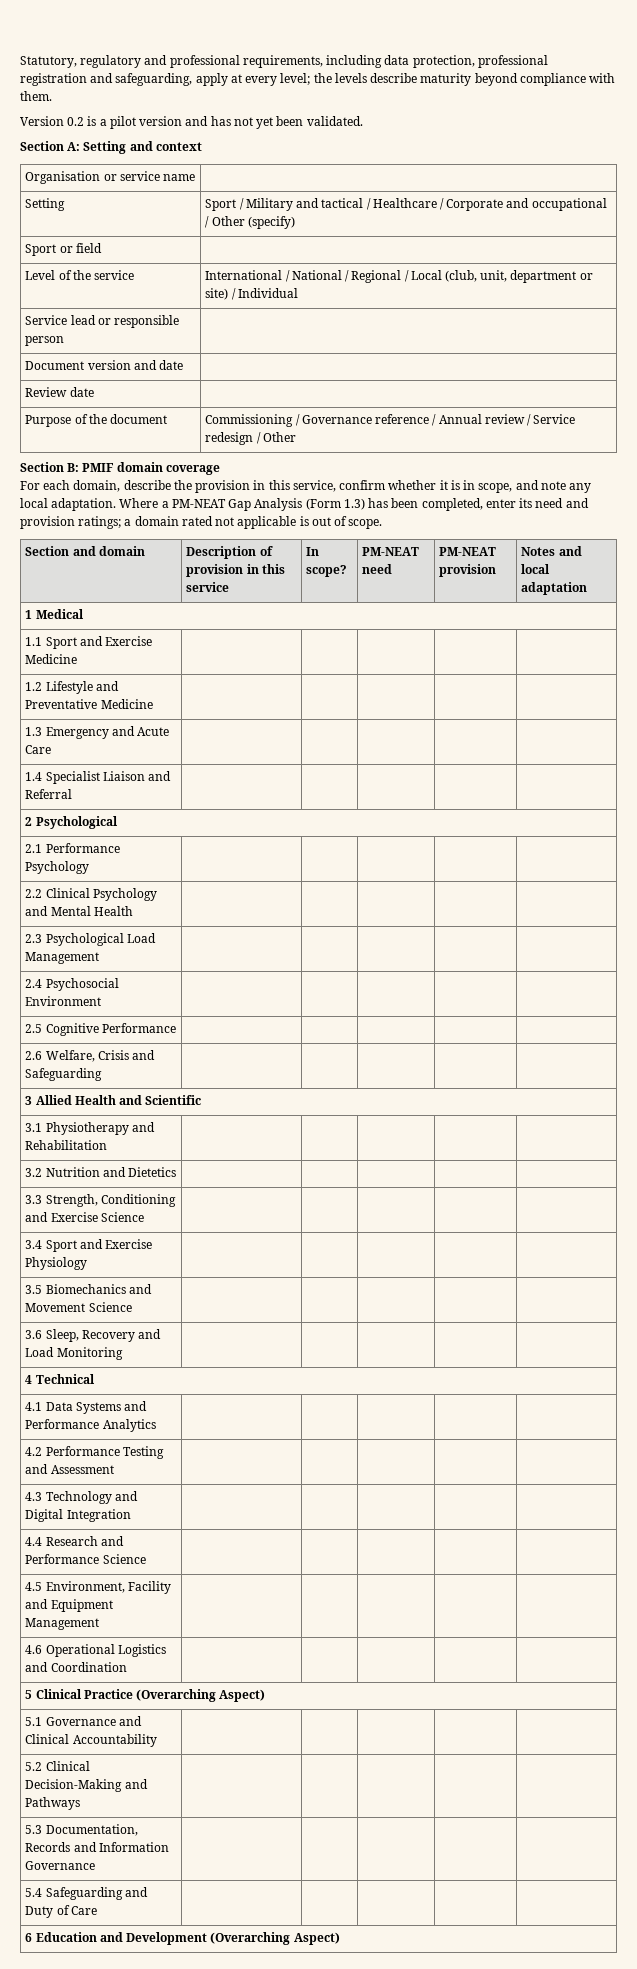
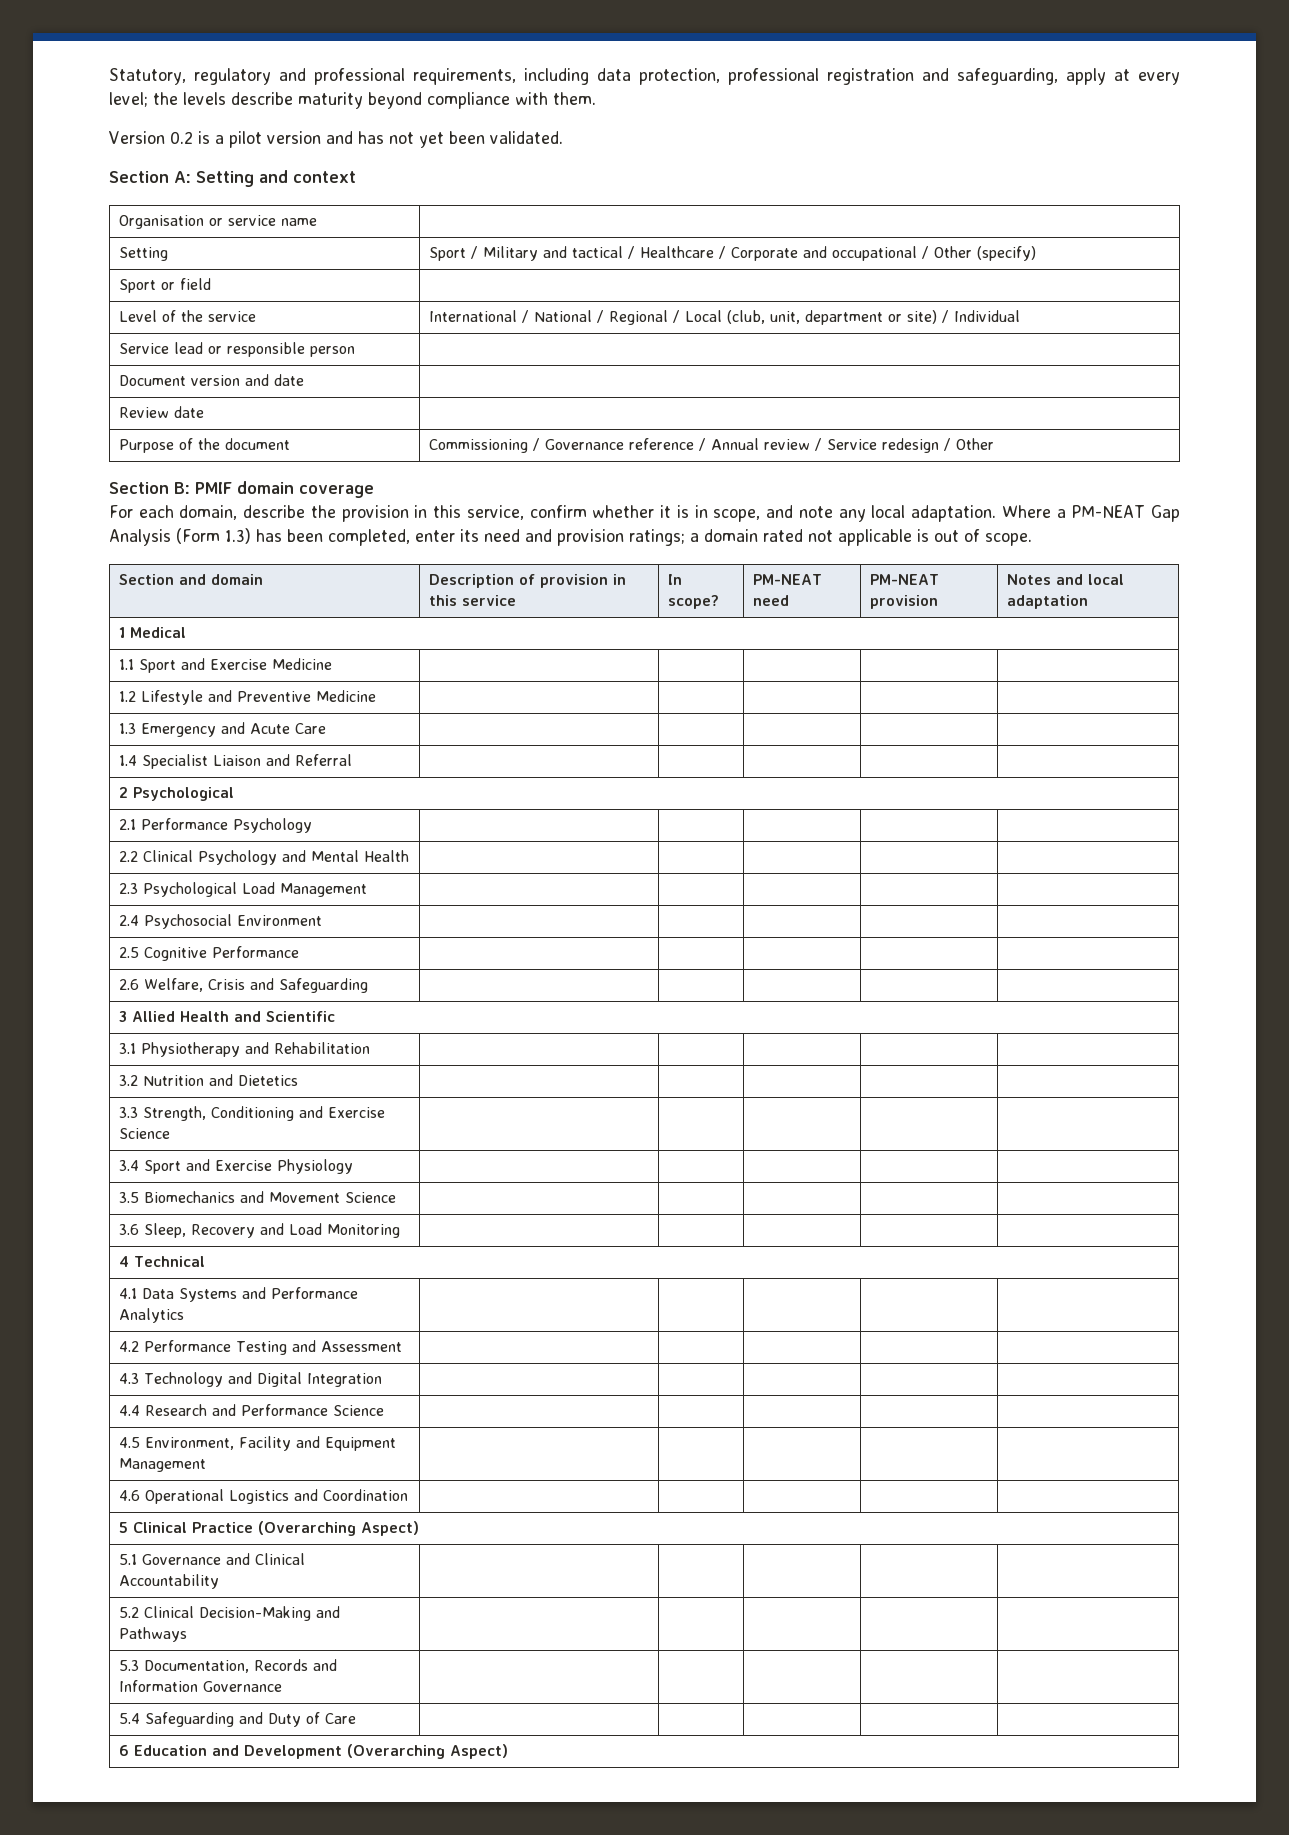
- 1.2 Lifestyle and Preventative Medicine | | | | |
+ 1.2 Lifestyle and Preventive Medicine | | | | |

